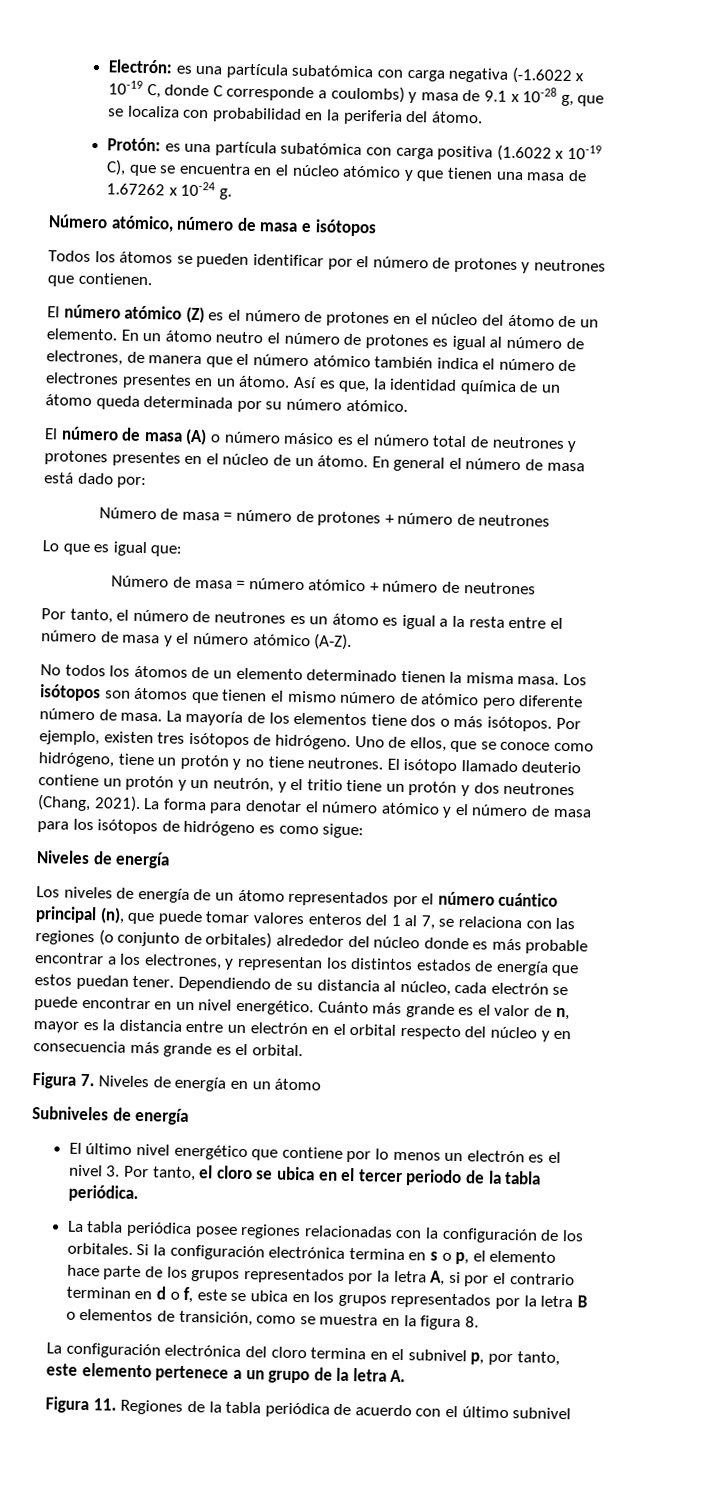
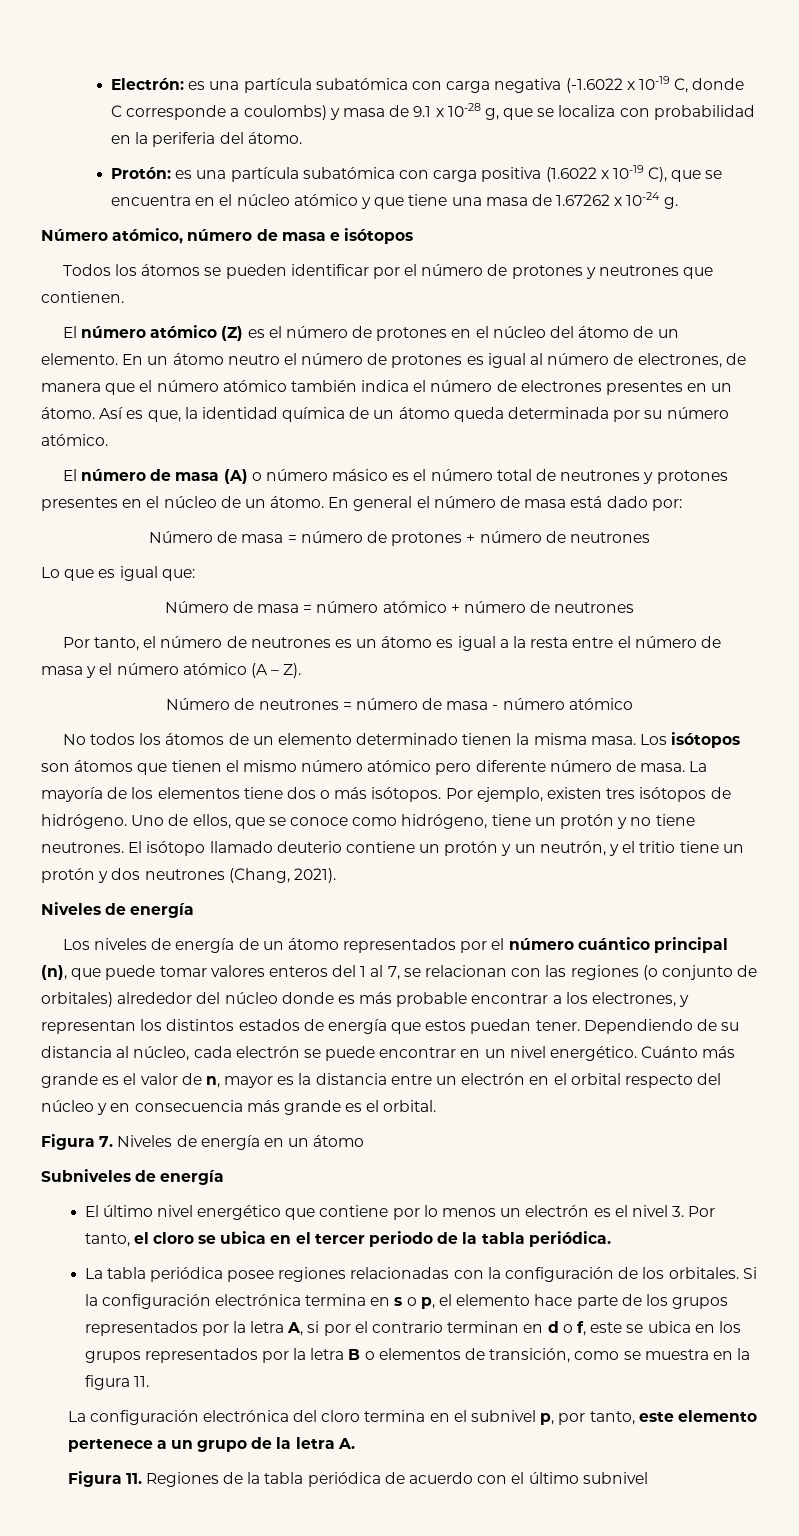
- Protón: es una partícula subatómica con carga positiva (1.6022 x 10-19 C), que se encuentra en el núcleo atómico y que tienen una masa de 1.67262 x 10-24 g.
+ Protón: es una partícula subatómica con carga positiva (1.6022 x 10-19 C), que se encuentra en el núcleo atómico y que tiene una masa de 1.67262 x 10-24 g.
- Por tanto, el número de neutrones es un átomo es igual a la resta entre el número de masa y el número atómico (A-Z).
+ Por tanto, el número de neutrones es un átomo es igual a la resta entre el número de masa y el número atómico (A – Z).
+ Número de neutrones = número de masa - número atómico
- Los isótopos son átomos que tienen el mismo número de atómico pero diferente número de masa.
+ Los isótopos son átomos que tienen el mismo número atómico pero diferente número de masa.
- La forma para denotar el número atómico y el número de masa para los isótopos de hidrógeno es como sigue:
- Los niveles de energía de un átomo representados por el número cuántico principal (n), que puede tomar valores enteros del 1 al 7, se relaciona con las regiones (o conjunto de orbitales) alrededor del núcleo donde es más probable encontrar a los electrones, y representan los distintos estados de energía que estos puedan tener.
+ Los niveles de energía de un átomo representados por el número cuántico principal (n), que puede tomar valores enteros del 1 al 7, se relacionan con las regiones (o conjunto de orbitales) alrededor del núcleo donde es más probable encontrar a los electrones, y representan los distintos estados de energía que estos puedan tener.
- Si la configuración electrónica termina en s o p, el elemento hace parte de los grupos representados por la letra A, si por el contrario terminan en d o f, este se ubica en los grupos representados por la letra B o elementos de transición, como se muestra en la figura 8.
+ Si la configuración electrónica termina en s o p, el elemento hace parte de los grupos representados por la letra A, si por el contrario terminan en d o f, este se ubica en los grupos representados por la letra B o elementos de transición, como se muestra en la figura 11.

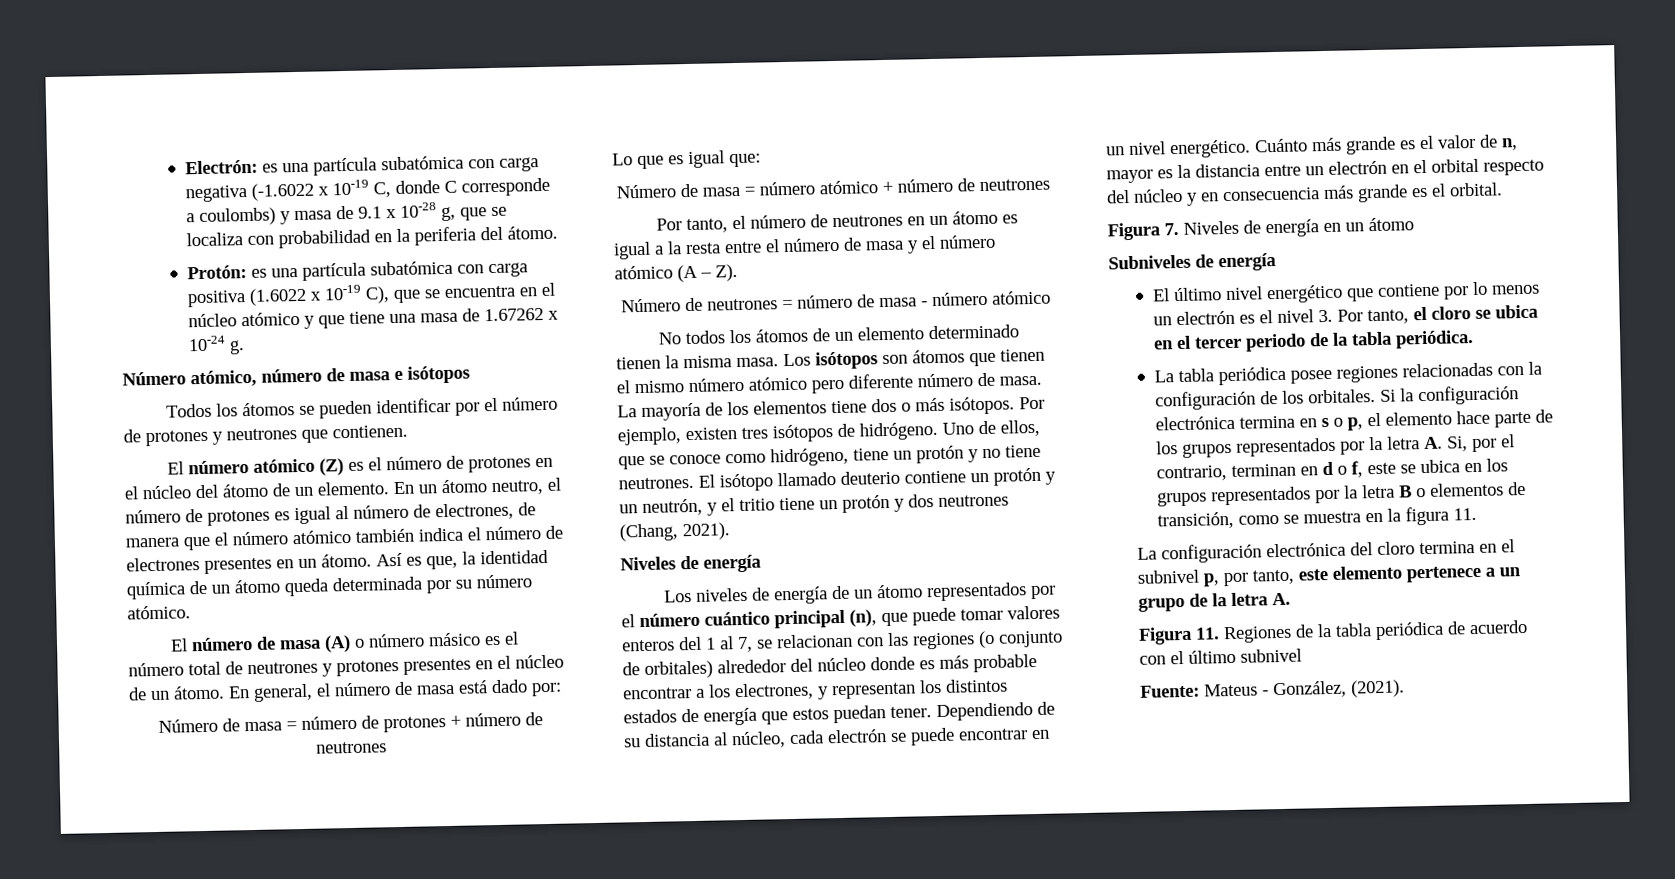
- En un átomo neutro el número de protones es igual al número de electrones, de manera que el número atómico también indica el número de electrones presentes en un átomo.
+ En un átomo neutro, el número de protones es igual al número de electrones, de manera que el número atómico también indica el número de electrones presentes en un átomo.
- En general el número de masa está dado por:
+ En general, el número de masa está dado por:
- Por tanto, el número de neutrones es un átomo es igual a la resta entre el número de masa y el número atómico (A – Z).
+ Por tanto, el número de neutrones en un átomo es igual a la resta entre el número de masa y el número atómico (A – Z).
- Si la configuración electrónica termina en s o p, el elemento hace parte de los grupos representados por la letra A, si por el contrario terminan en d o f, este se ubica en los grupos representados por la letra B o elementos de transición, como se muestra en la figura 11.
+ Si la configuración electrónica termina en s o p, el elemento hace parte de los grupos representados por la letra A. Si, por el contrario, terminan en d o f, este se ubica en los grupos representados por la letra B o elementos de transición, como se muestra en la figura 11.
+ Fuente: Mateus - González, (2021).

